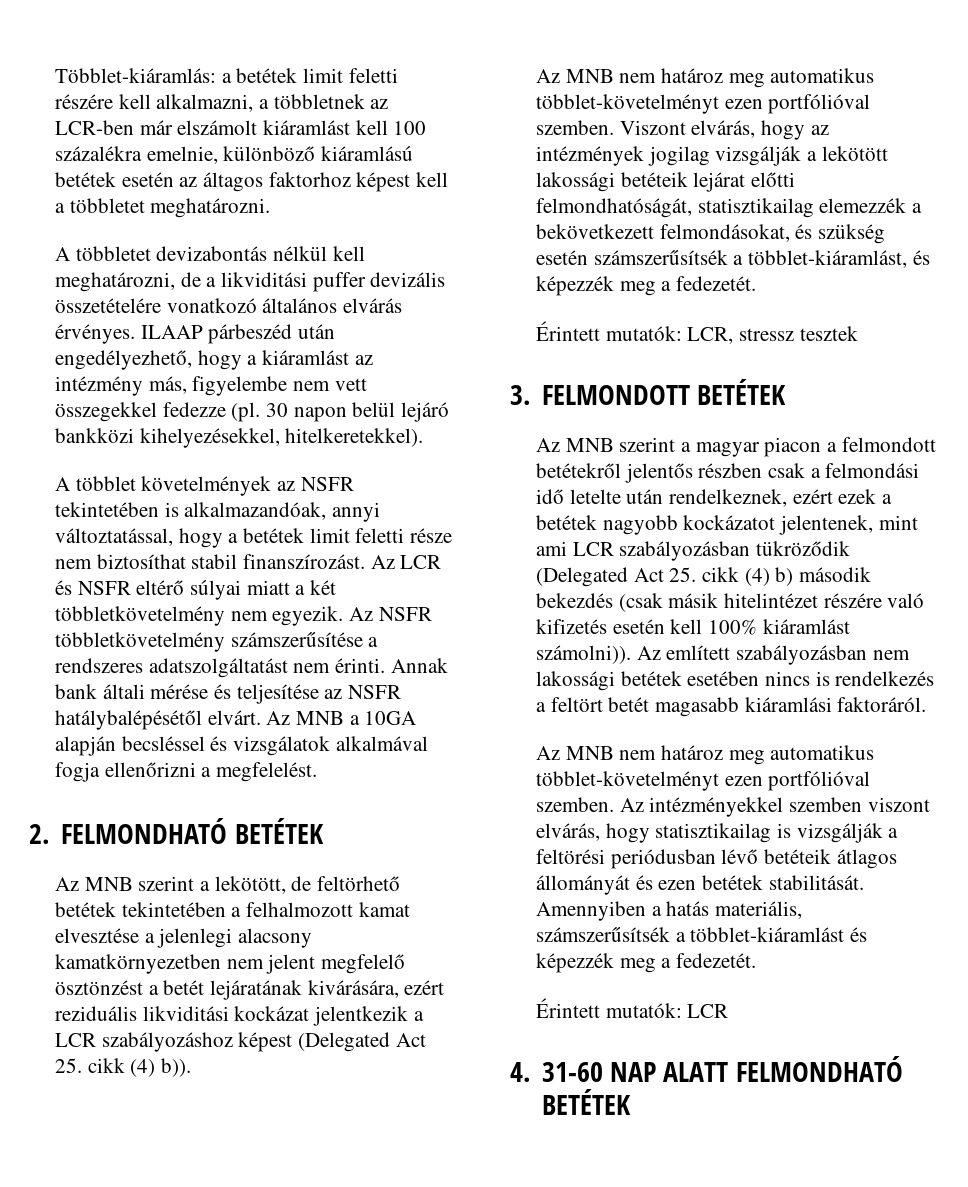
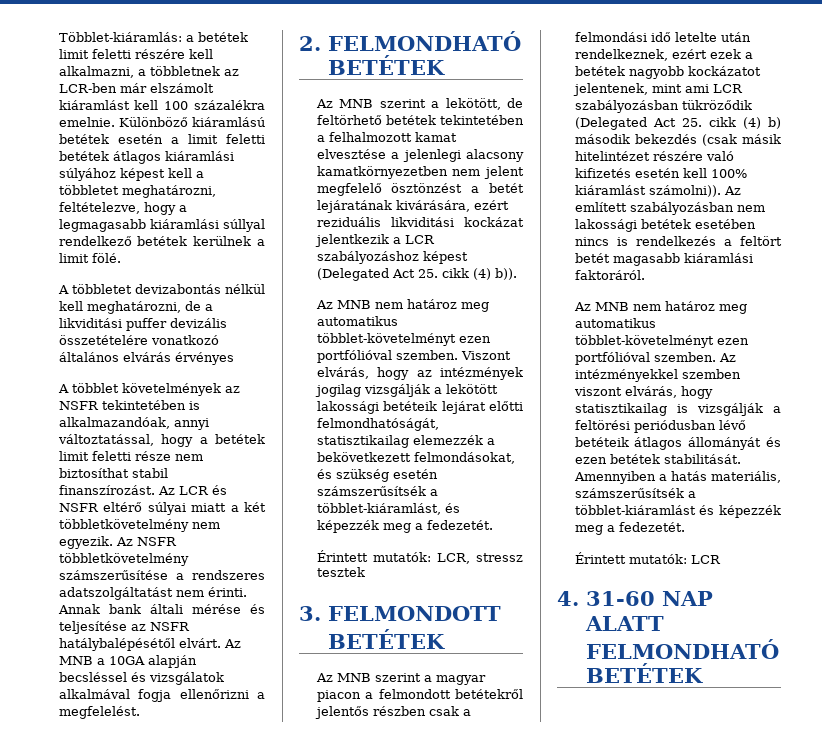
- Többlet-kiáramlás: a betétek limit feletti részére kell alkalmazni, a többletnek az LCR-ben már elszámolt kiáramlást kell 100 százalékra emelnie, különböző kiáramlású betétek esetén az áltagos faktorhoz képest kell a többletet meghatározni.
+ Többlet-kiáramlás: a betétek limit feletti részére kell alkalmazni, a többletnek az LCR-ben már elszámolt kiáramlást kell 100 százalékra emelnie. Különböző kiáramlású betétek esetén a limit feletti betétek átlagos kiáramlási súlyához képest kell a többletet meghatározni, feltételezve, hogy a legmagasabb kiáramlási súllyal rendelkező betétek kerülnek a limit fölé.
- A többletet devizabontás nélkül kell meghatározni, de a likviditási puffer devizális összetételére vonatkozó általános elvárás érvényes. ILAAP párbeszéd után engedélyezhető, hogy a kiáramlást az intézmény más, figyelembe nem vett összegekkel fedezze (pl. 30 napon belül lejáró bankközi kihelyezésekkel, hitelkeretekkel).
+ A többletet devizabontás nélkül kell meghatározni, de a likviditási puffer devizális összetételére vonatkozó általános elvárás érvényes

